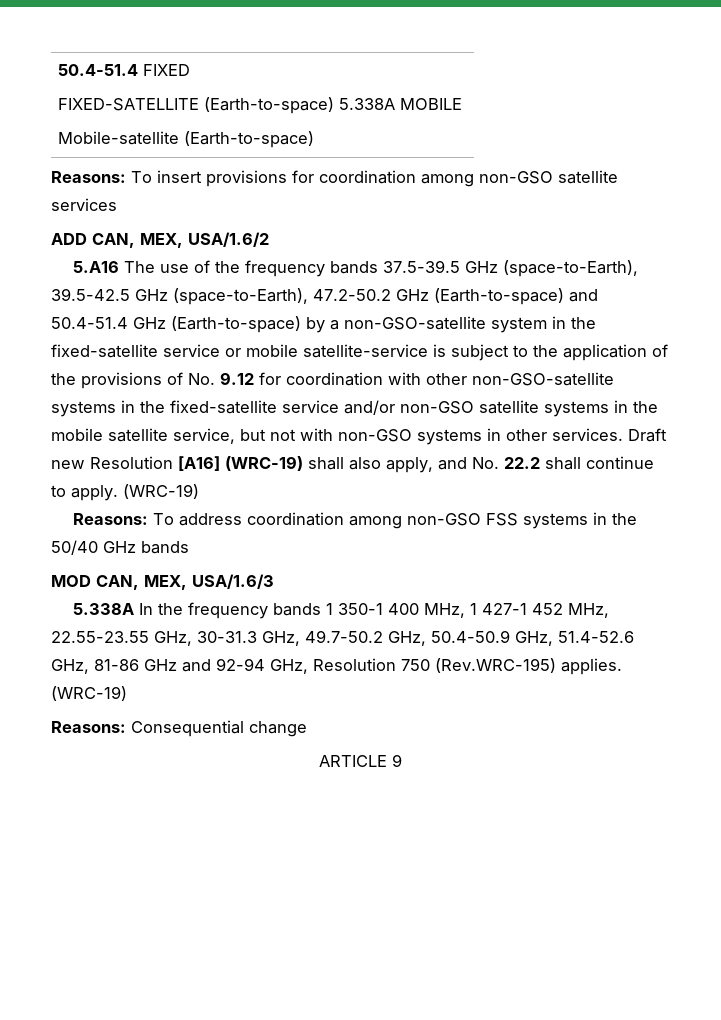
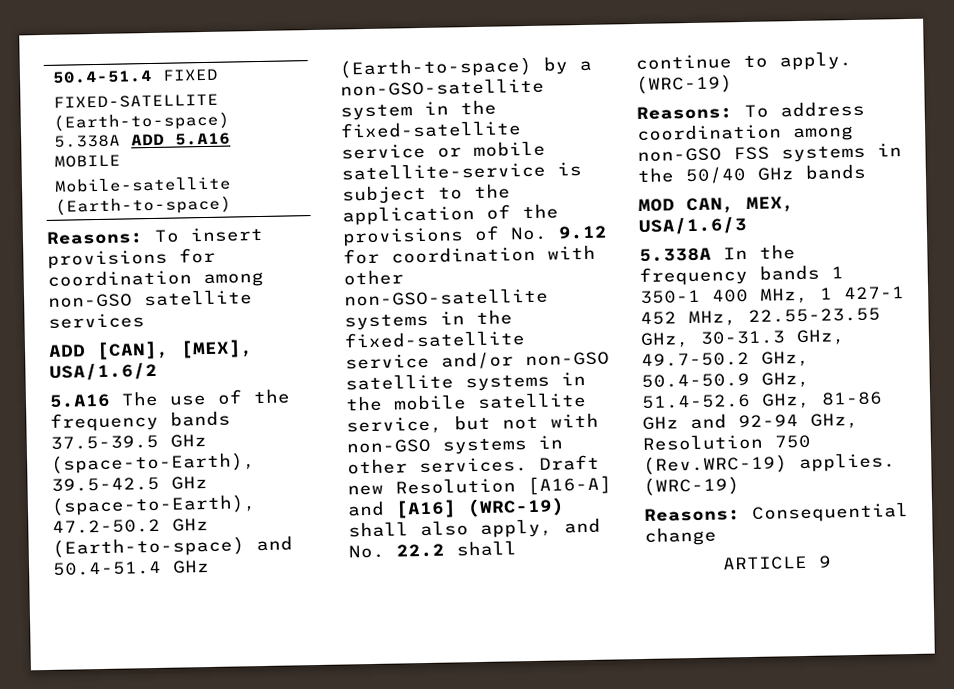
  50.4-51.4 FIXED
- FIXED-SATELLITE (Earth-to-space) 5.338A MOBILE
+ FIXED-SATELLITE (Earth-to-space) 5.338A ADD 5.A16 MOBILE
- ADD CAN, MEX, USA/1.6/2
+ ADD [CAN], [MEX], USA/1.6/2
- Draft new Resolution [A16] (WRC-19) shall also apply, and No. 22.2 shall continue to apply.
+ Draft new Resolution [A16-A] and [A16] (WRC-19) shall also apply, and No. 22.2 shall continue to apply.
- 5.338A In the frequency bands 1 350-1 400 MHz, 1 427-1 452 MHz, 22.55-23.55 GHz, 30-31.3 GHz, 49.7-50.2 GHz, 50.4-50.9 GHz, 51.4-52.6 GHz, 81-86 GHz and 92-94 GHz, Resolution 750 (Rev.WRC-195) applies.
+ 5.338A In the frequency bands 1 350-1 400 MHz, 1 427-1 452 MHz, 22.55-23.55 GHz, 30-31.3 GHz, 49.7-50.2 GHz, 50.4-50.9 GHz, 51.4-52.6 GHz, 81-86 GHz and 92-94 GHz, Resolution 750 (Rev.WRC-19) applies.

